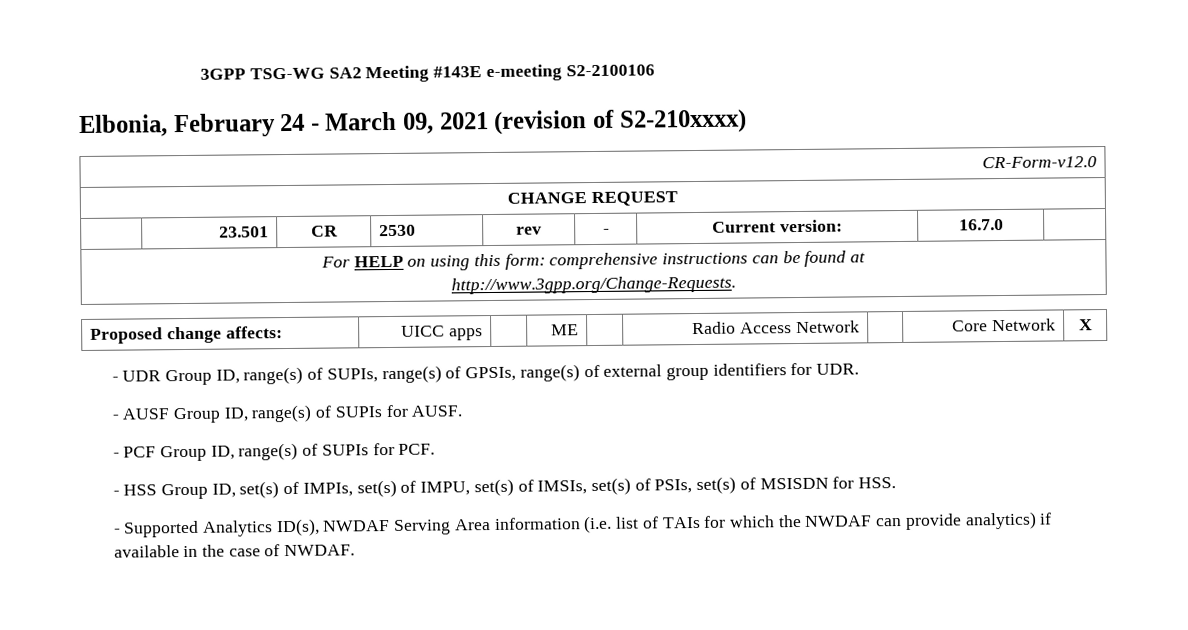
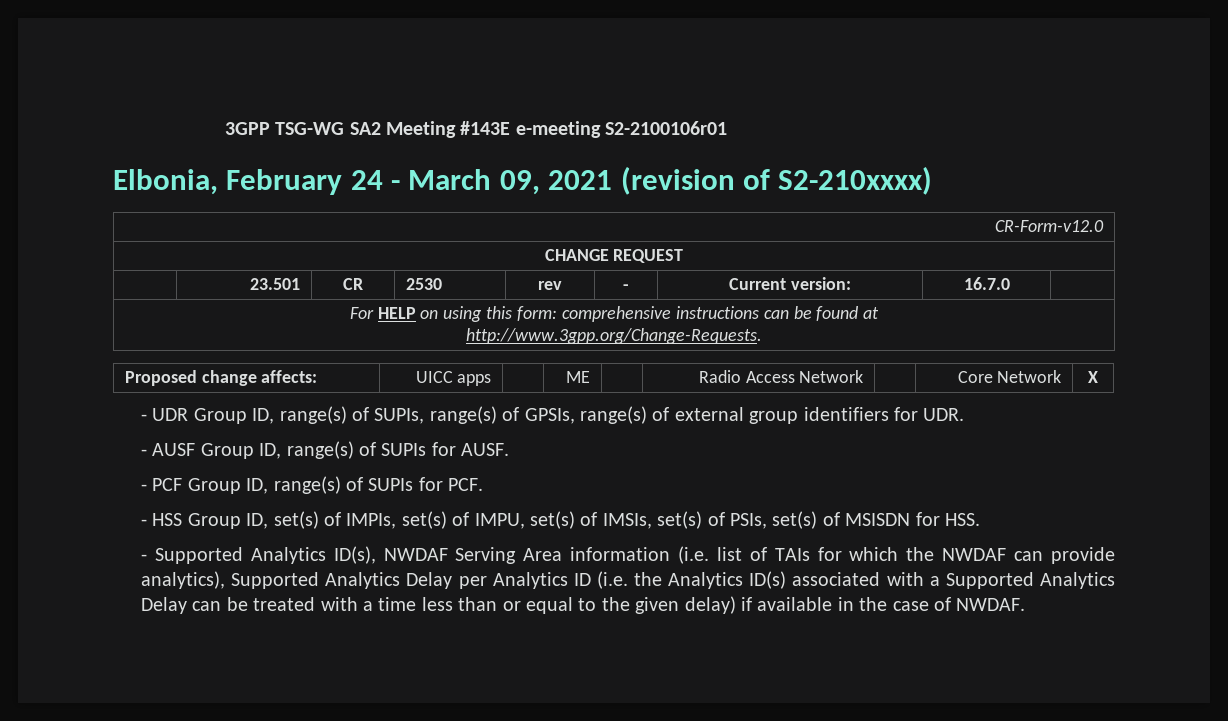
- 3GPP TSG-WG SA2 Meeting #143E e-meeting S2-2100106
+ 3GPP TSG-WG SA2 Meeting #143E e-meeting S2-2100106r01
- - Supported Analytics ID(s), NWDAF Serving Area information (i.e. list of TAIs for which the NWDAF can provide analytics) if available in the case of NWDAF.
+ - Supported Analytics ID(s), NWDAF Serving Area information (i.e. list of TAIs for which the NWDAF can provide analytics), Supported Analytics Delay per Analytics ID (i.e. the Analytics ID(s) associated with a Supported Analytics Delay can be treated with a time less than or equal to the given delay) if available in the case of NWDAF.

